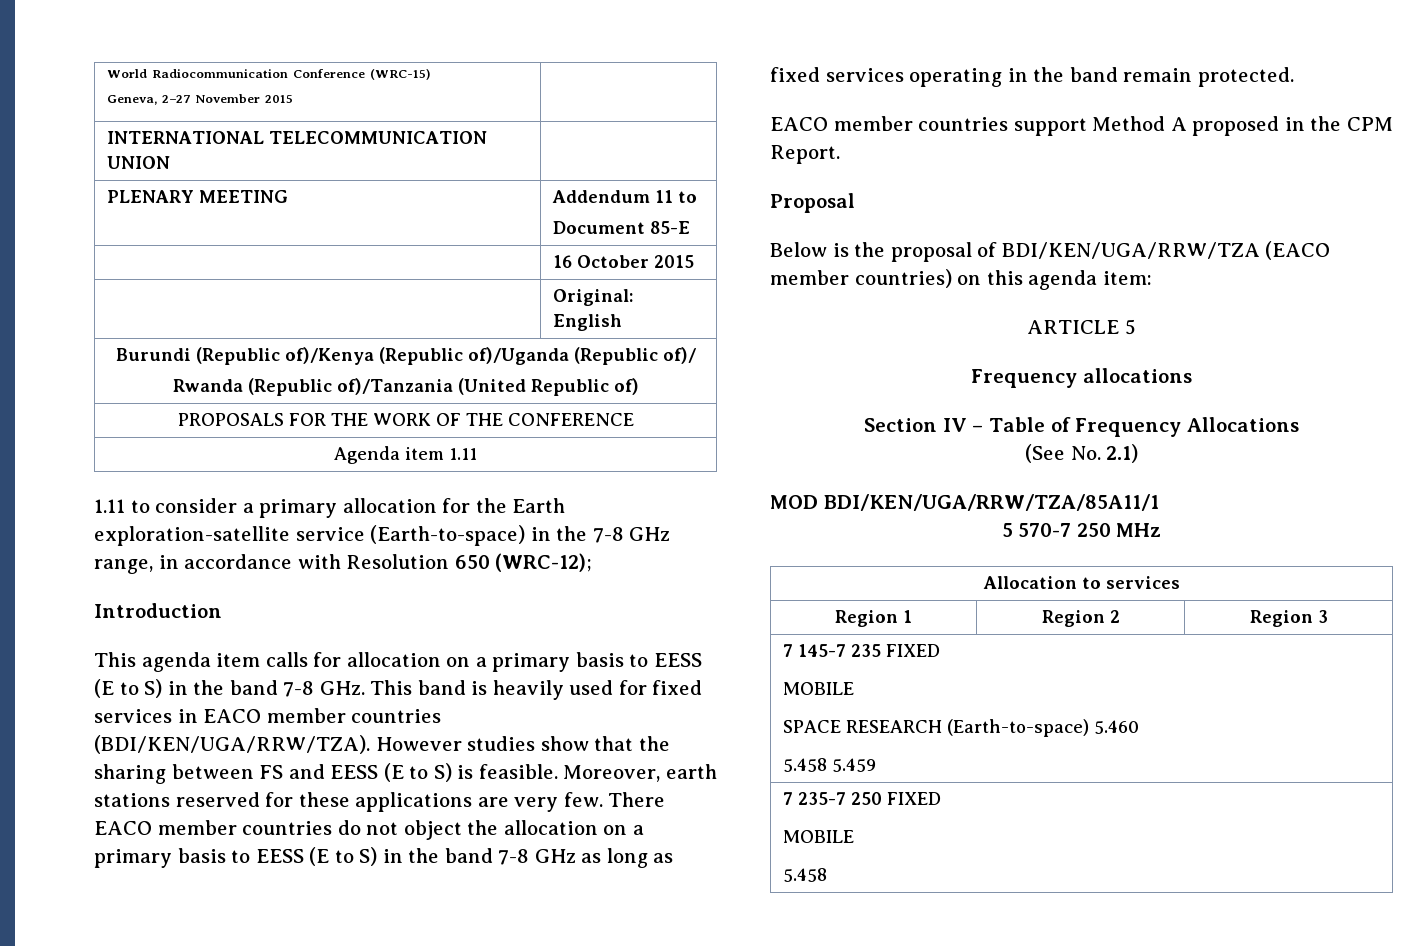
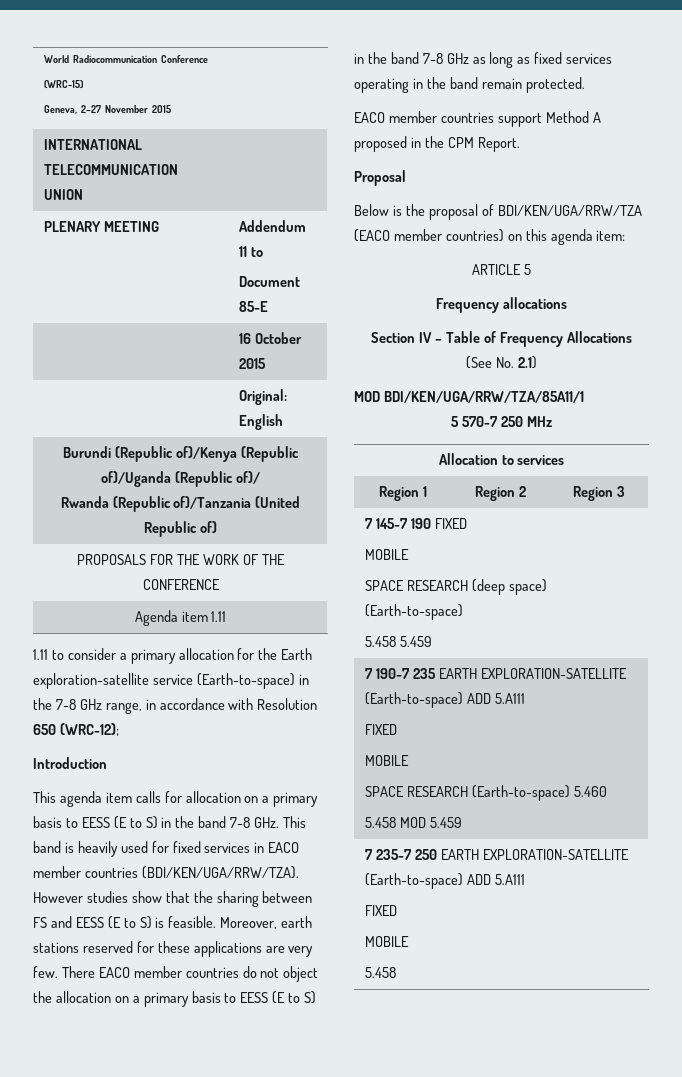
- 7 145-7 235 FIXED
+ 7 145-7 190 FIXED
+ MOBILE
+ SPACE RESEARCH (deep space) (Earth-to-space)
+ 5.458 5.459
+ 7 190-7 235 EARTH EXPLORATION-SATELLITE (Earth-to-space) ADD 5.A111
+ FIXED
  MOBILE
  SPACE RESEARCH (Earth-to-space) 5.460
- 5.458 5.459
+ 5.458 MOD 5.459
- 7 235-7 250 FIXED
+ 7 235-7 250 EARTH EXPLORATION-SATELLITE (Earth-to-space) ADD 5.A111
+ FIXED

